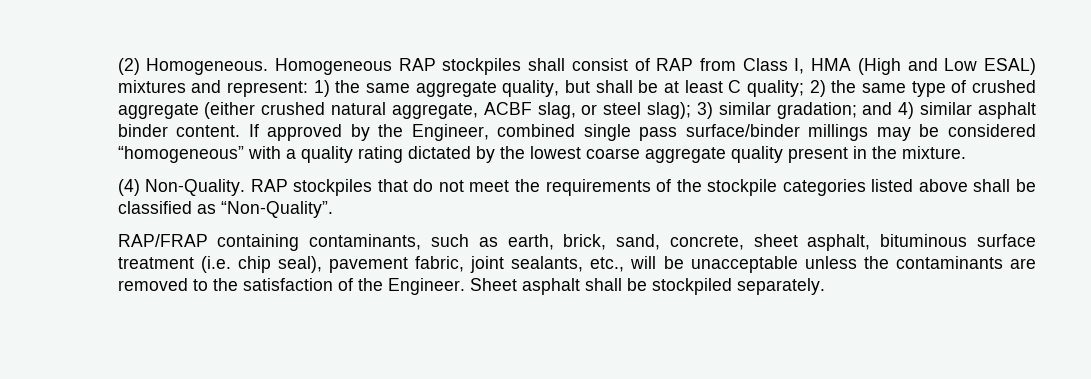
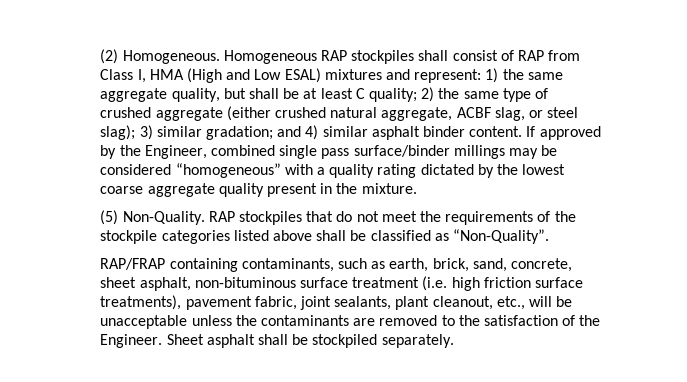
- (4) Non-Quality.
+ (5) Non-Quality.
- RAP/FRAP containing contaminants, such as earth, brick, sand, concrete, sheet asphalt, bituminous surface treatment (i.e. chip seal), pavement fabric, joint sealants, etc., will be unacceptable unless the contaminants are removed to the satisfaction of the Engineer.
+ RAP/FRAP containing contaminants, such as earth, brick, sand, concrete, sheet asphalt, non-bituminous surface treatment (i.e. high friction surface treatments), pavement fabric, joint sealants, plant cleanout, etc., will be unacceptable unless the contaminants are removed to the satisfaction of the Engineer.

